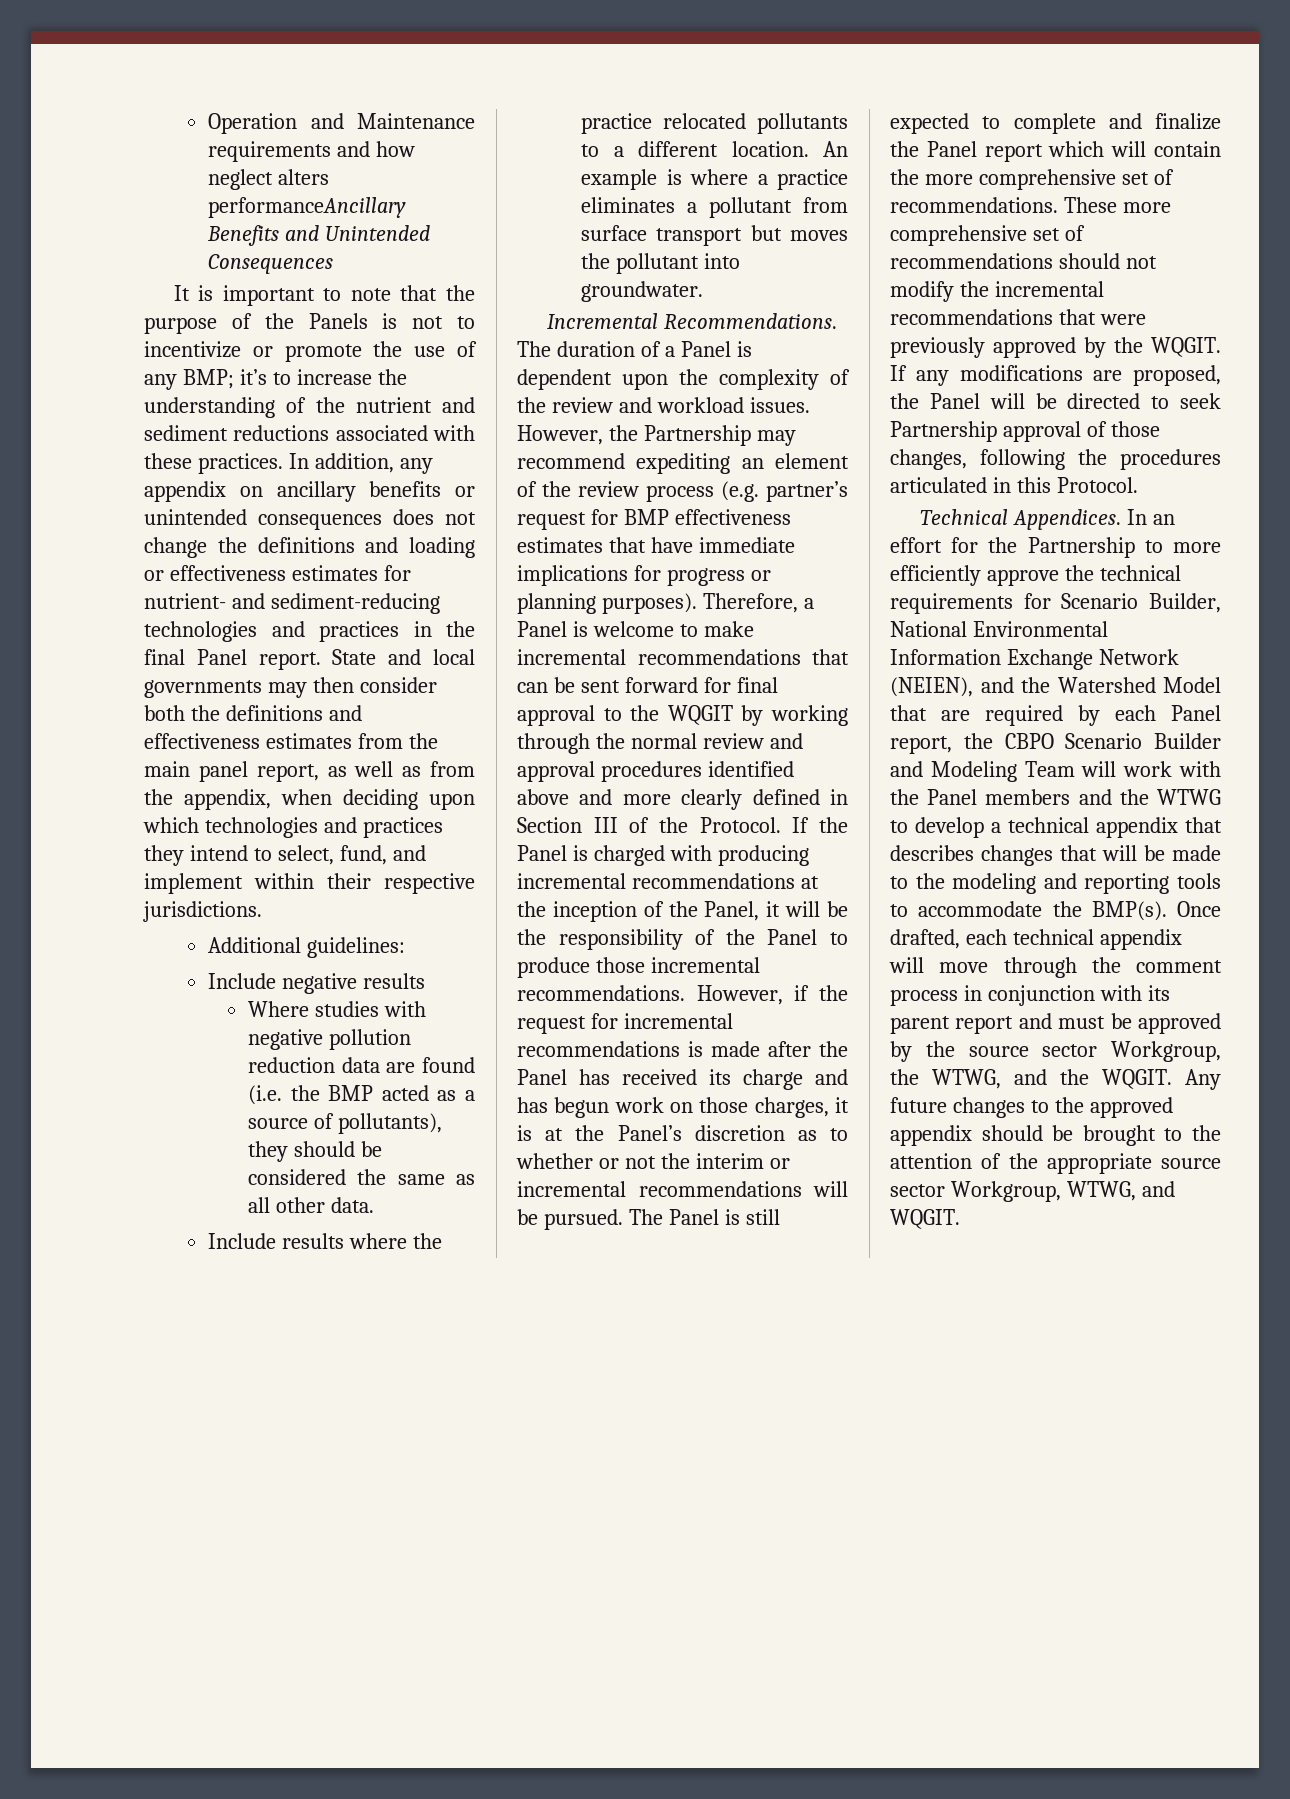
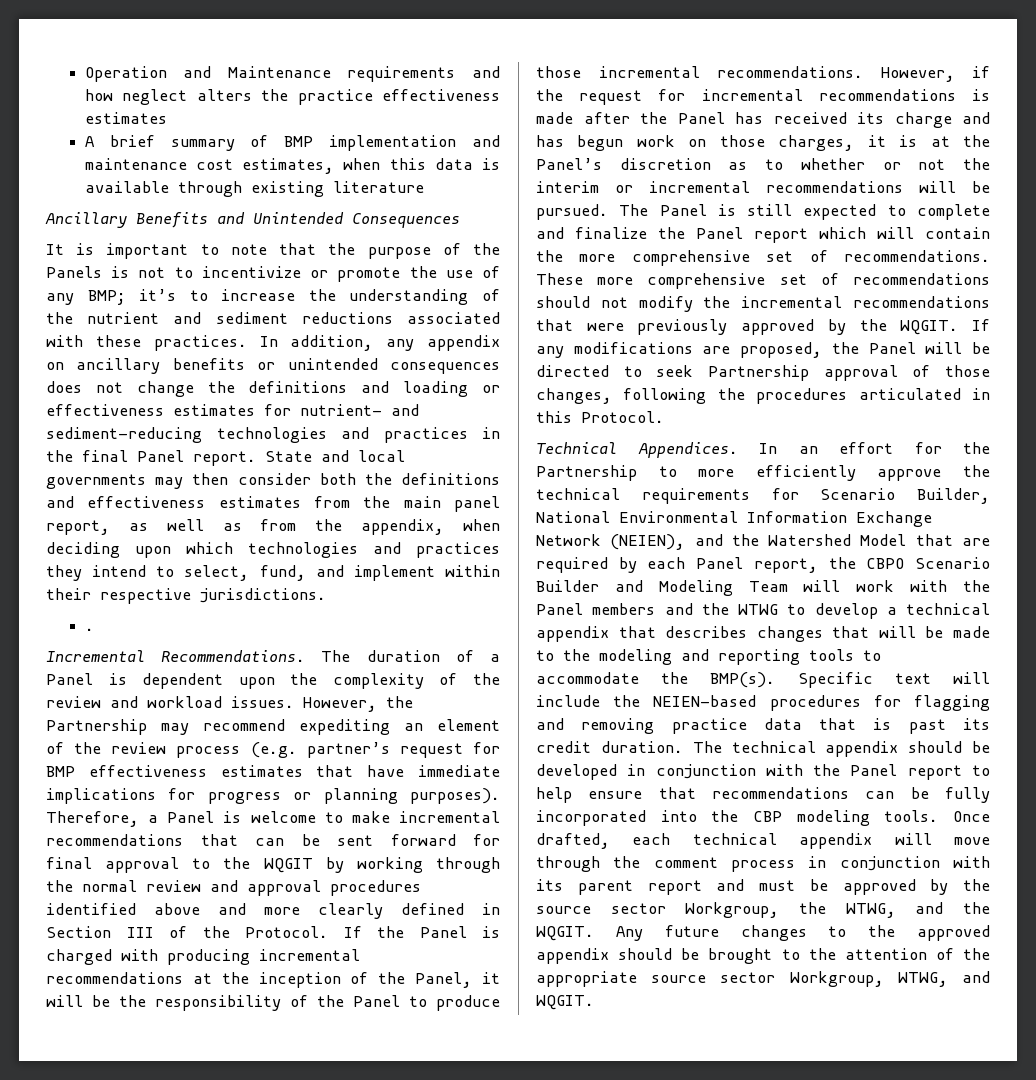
- Operation and Maintenance requirements and how neglect alters performanceAncillary Benefits and Unintended Consequences
+ Operation and Maintenance requirements and how neglect alters the practice effectiveness estimates
+ A brief summary of BMP implementation and maintenance cost estimates, when this data is available through existing literature
+ Ancillary Benefits and Unintended Consequences
- Additional guidelines:
- Include negative results
- Where studies with negative pollution reduction data are found (i.e. the BMP acted as a source of pollutants), they should be considered the same as all other data.
- Include results where the practice relocated pollutants to a different location. An example is where a practice eliminates a pollutant from surface transport but moves the pollutant into groundwater.
+ .
+ Specific text will include the NEIEN-based procedures for flagging and removing practice data that is past its credit duration. The technical appendix should be developed in conjunction with the Panel report to help ensure that recommendations can be fully incorporated into the CBP modeling tools.

